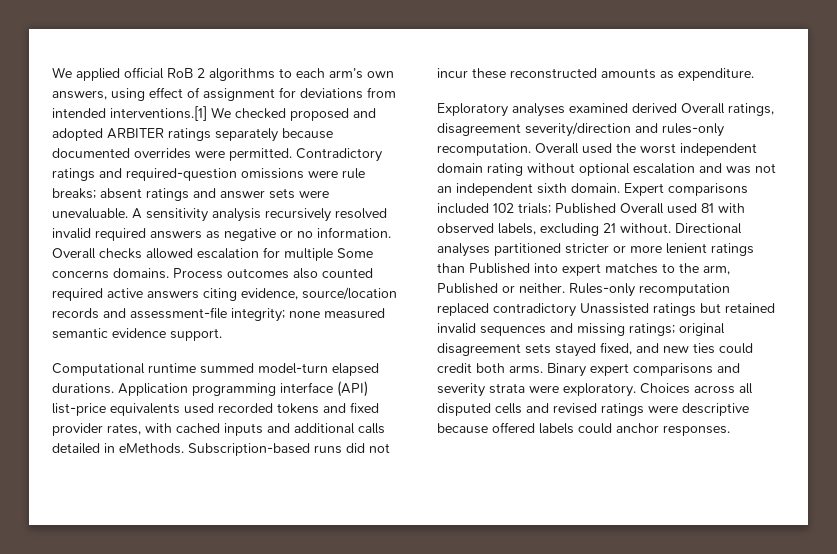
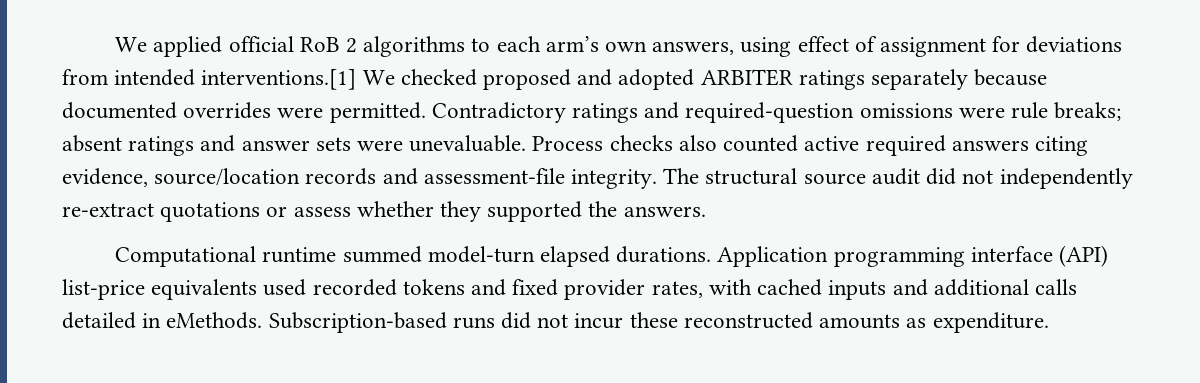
- A sensitivity analysis recursively resolved invalid required answers as negative or no information. Overall checks allowed escalation for multiple Some concerns domains. Process outcomes also counted required active answers citing evidence, source/location records and assessment-file integrity; none measured semantic evidence support.
+ Process checks also counted active required answers citing evidence, source/location records and assessment-file integrity. The structural source audit did not independently re-extract quotations or assess whether they supported the answers.
- Exploratory analyses examined derived Overall ratings, disagreement severity/direction and rules-only recomputation. Overall used the worst independent domain rating without optional escalation and was not an independent sixth domain. Expert comparisons included 102 trials; Published Overall used 81 with observed labels, excluding 21 without. Directional analyses partitioned stricter or more lenient ratings than Published into expert matches to the arm, Published or neither. Rules-only recomputation replaced contradictory Unassisted ratings but retained invalid sequences and missing ratings; original disagreement sets stayed fixed, and new ties could credit both arms. Binary expert comparisons and severity strata were exploratory. Choices across all disputed cells and revised ratings were descriptive because offered labels could anchor responses.

